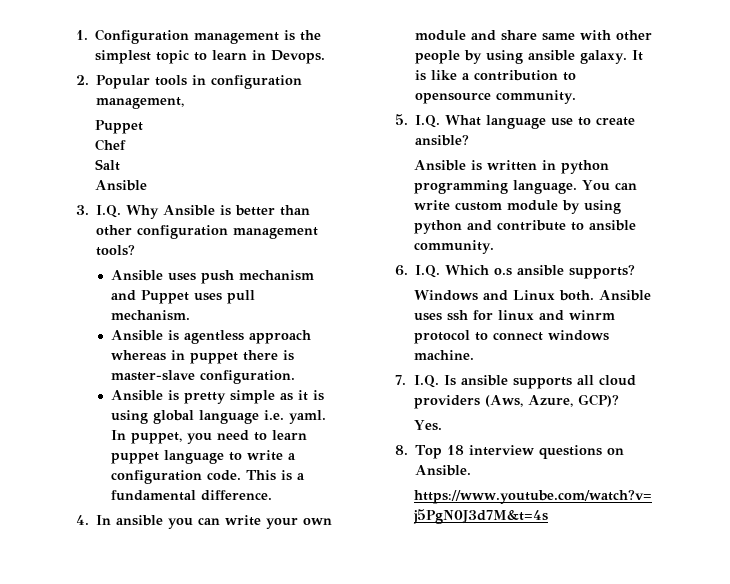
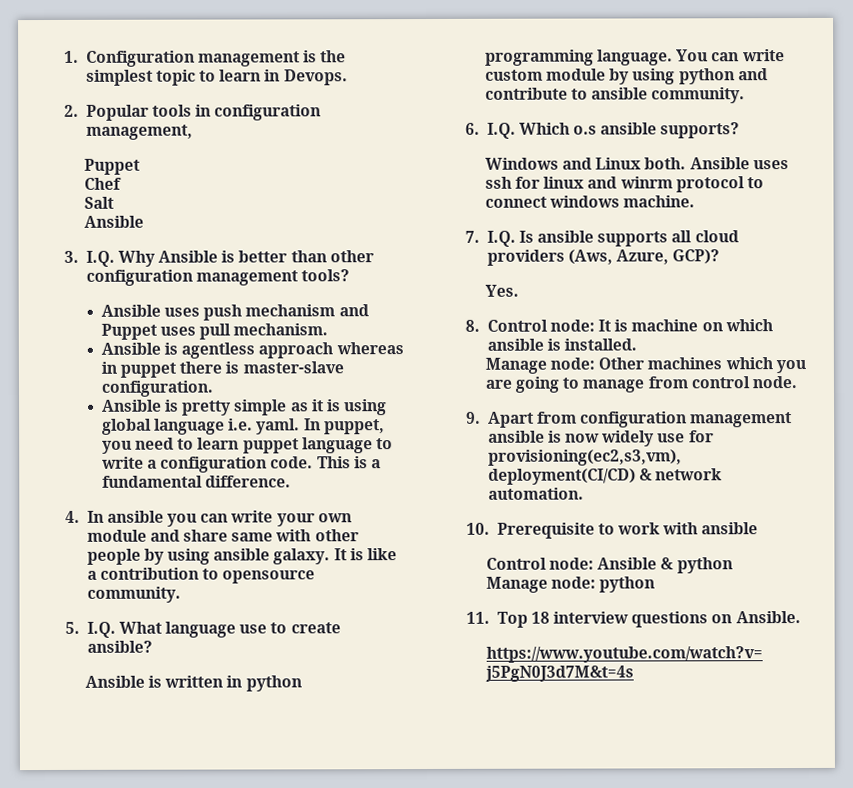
- 8. Top 18 interview questions on Ansible.
+ 8. Control node: It is machine on which ansible is installed.
+ Manage node: Other machines which you are going to manage from control node.
+ 9. Apart from configuration management ansible is now widely use for provisioning(ec2,s3,vm), deployment(CI/CD) & network automation.
+ 10. Prerequisite to work with ansible
+ Control node: Ansible & python
+ Manage node: python
+ 11. Top 18 interview questions on Ansible.

